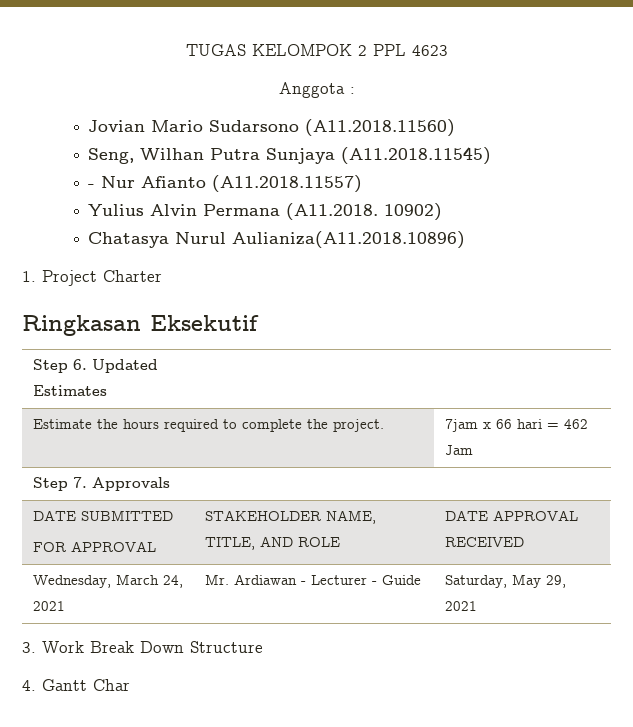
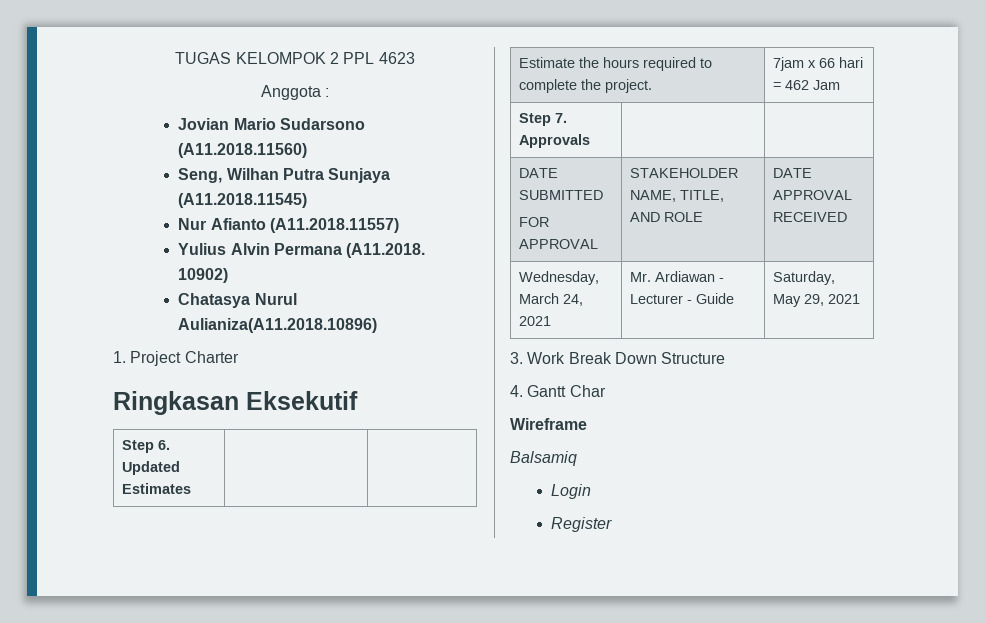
- - Nur Afianto (A11.2018.11557)
+ Nur Afianto (A11.2018.11557)
+ Wireframe
+ Balsamiq
+ Login
+ Register

